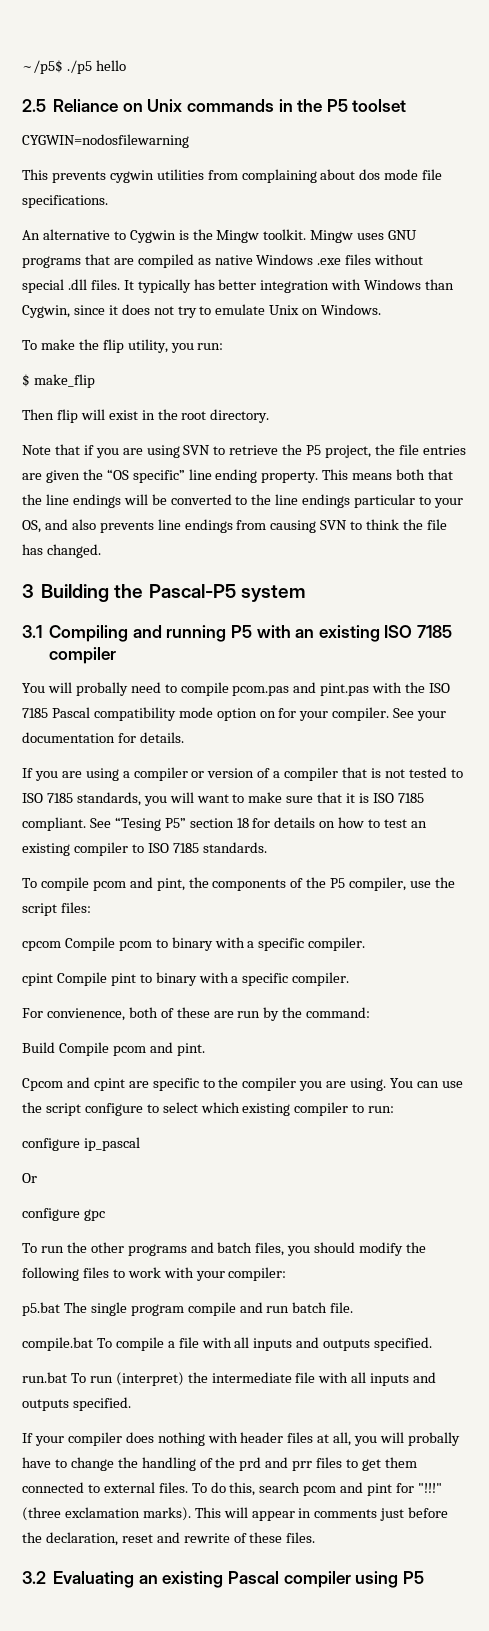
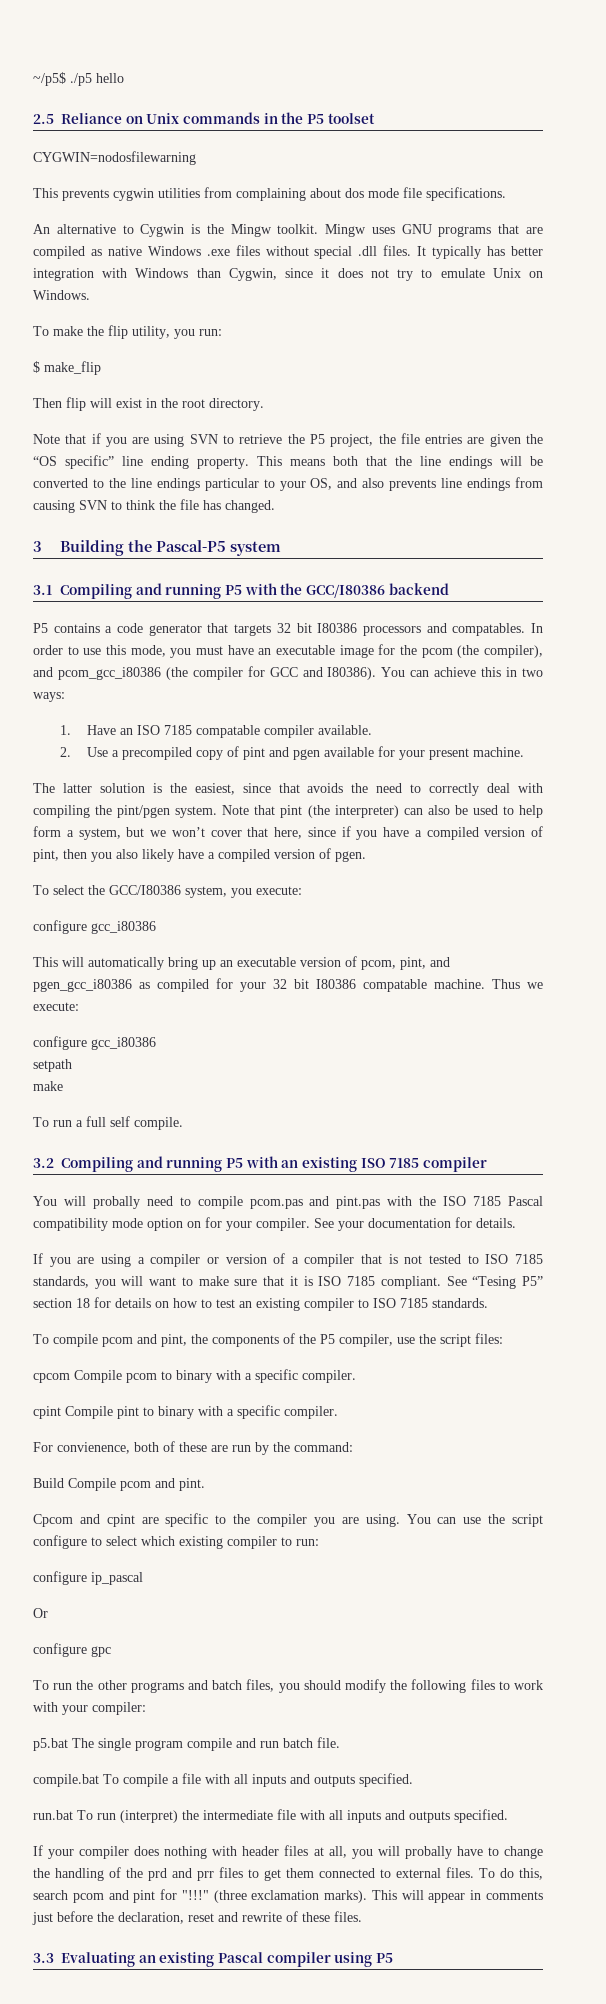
- 3.1 Compiling and running P5 with an existing ISO 7185 compiler
+ 3.1 Compiling and running P5 with the GCC/I80386 backend
+ P5 contains a code generator that targets 32 bit I80386 processors and compatables. In order to use this mode, you must have an executable image for the pcom (the compiler), and pcom_gcc_i80386 (the compiler for GCC and I80386). You can achieve this in two ways:
+ 1. Have an ISO 7185 compatable compiler available.
+ 2. Use a precompiled copy of pint and pgen available for your present machine.
+ The latter solution is the easiest, since that avoids the need to correctly deal with compiling the pint/pgen system. Note that pint (the interpreter) can also be used to help form a system, but we won’t cover that here, since if you have a compiled version of pint, then you also likely have a compiled version of pgen.
+ To select the GCC/I80386 system, you execute:
+ configure gcc_i80386
+ This will automatically bring up an executable version of pcom, pint, and pgen_gcc_i80386 as compiled for your 32 bit I80386 compatable machine. Thus we execute:
+ configure gcc_i80386
+ setpath
+ make
+ To run a full self compile.
+ 3.2 Compiling and running P5 with an existing ISO 7185 compiler
- 3.2 Evaluating an existing Pascal compiler using P5
+ 3.3 Evaluating an existing Pascal compiler using P5

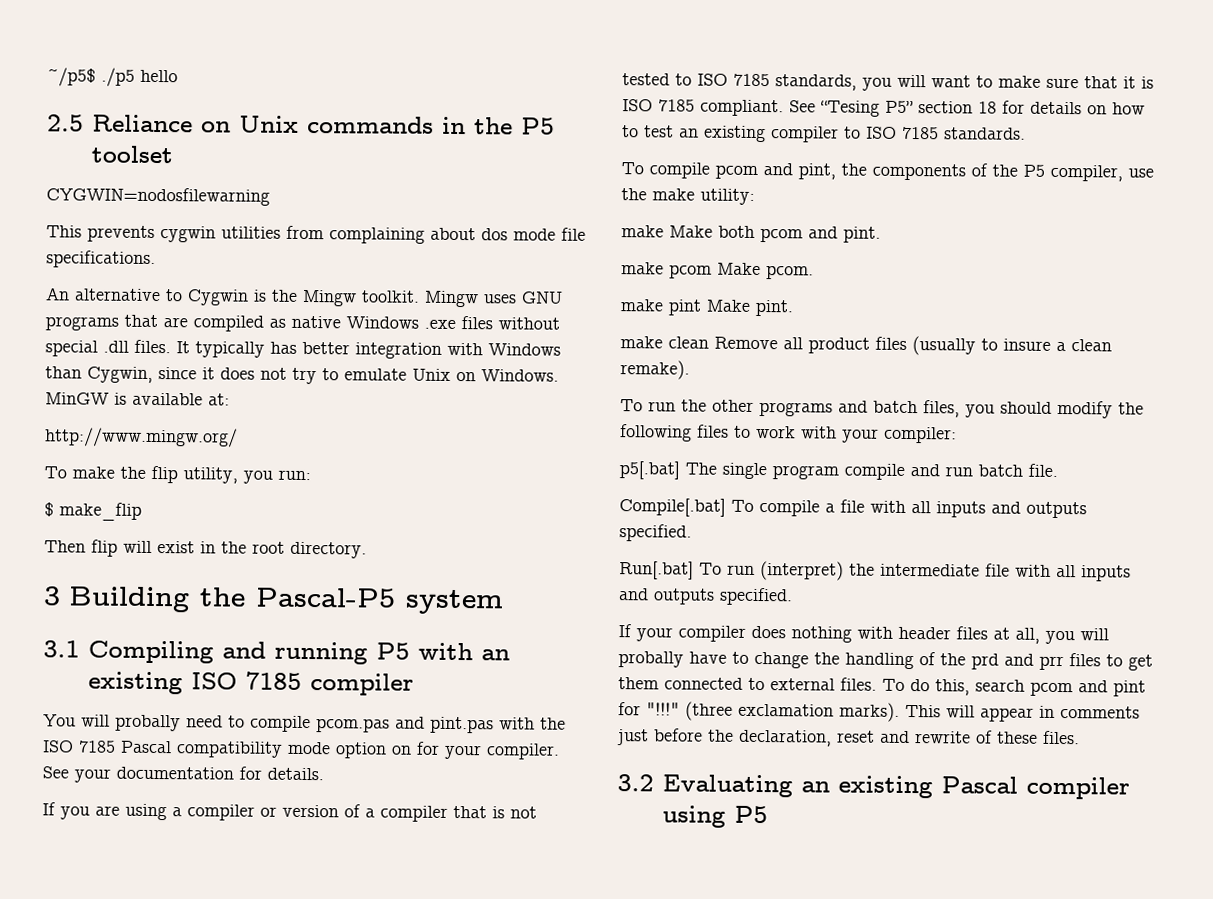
+ MinGW is available at:
+ http://www.mingw.org/
- Note that if you are using SVN to retrieve the P5 project, the file entries are given the “OS specific” line ending property. This means both that the line endings will be converted to the line endings particular to your OS, and also prevents line endings from causing SVN to think the file has changed.
- 3.1 Compiling and running P5 with the GCC/I80386 backend
- P5 contains a code generator that targets 32 bit I80386 processors and compatables. In order to use this mode, you must have an executable image for the pcom (the compiler), and pcom_gcc_i80386 (the compiler for GCC and I80386). You can achieve this in two ways:
- 1. Have an ISO 7185 compatable compiler available.
- 2. Use a precompiled copy of pint and pgen available for your present machine.
- The latter solution is the easiest, since that avoids the need to correctly deal with compiling the pint/pgen system. Note that pint (the interpreter) can also be used to help form a system, but we won’t cover that here, since if you have a compiled version of pint, then you also likely have a compiled version of pgen.
- To select the GCC/I80386 system, you execute:
- configure gcc_i80386
- This will automatically bring up an executable version of pcom, pint, and pgen_gcc_i80386 as compiled for your 32 bit I80386 compatable machine. Thus we execute:
- configure gcc_i80386
- setpath
- make
- To run a full self compile.
- 3.2 Compiling and running P5 with an existing ISO 7185 compiler
+ 3.1 Compiling and running P5 with an existing ISO 7185 compiler
- To compile pcom and pint, the components of the P5 compiler, use the script files:
- cpcom Compile pcom to binary with a specific compiler.
- cpint Compile pint to binary with a specific compiler.
- For convienence, both of these are run by the command:
- Build Compile pcom and pint.
- Cpcom and cpint are specific to the compiler you are using. You can use the script configure to select which existing compiler to run:
- configure ip_pascal
- Or
- configure gpc
+ To compile pcom and pint, the components of the P5 compiler, use the make utility:
+ make Make both pcom and pint.
+ make pcom Make pcom.
+ make pint Make pint.
+ make clean Remove all product files (usually to insure a clean remake).
- p5.bat The single program compile and run batch file.
+ p5[.bat] The single program compile and run batch file.
- compile.bat To compile a file with all inputs and outputs specified.
+ Compile[.bat] To compile a file with all inputs and outputs specified.
- run.bat To run (interpret) the intermediate file with all inputs and outputs specified.
+ Run[.bat] To run (interpret) the intermediate file with all inputs and outputs specified.
- 3.3 Evaluating an existing Pascal compiler using P5
+ 3.2 Evaluating an existing Pascal compiler using P5

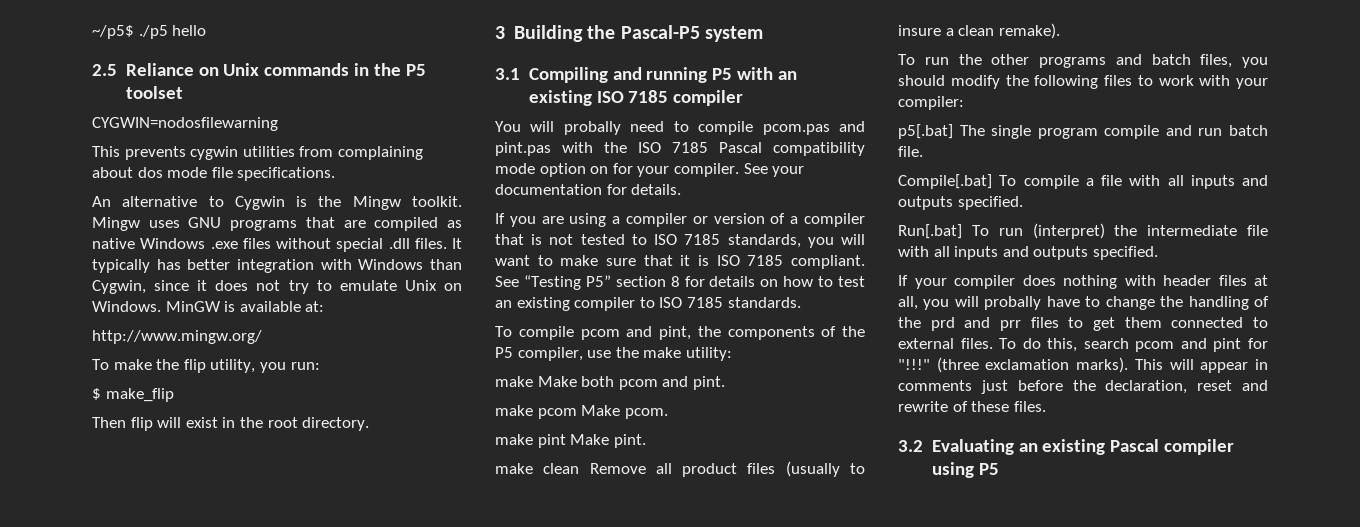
- See “Tesing P5” section 18 for details on how to test an existing compiler to ISO 7185 standards.
+ See “Testing P5” section 8 for details on how to test an existing compiler to ISO 7185 standards.

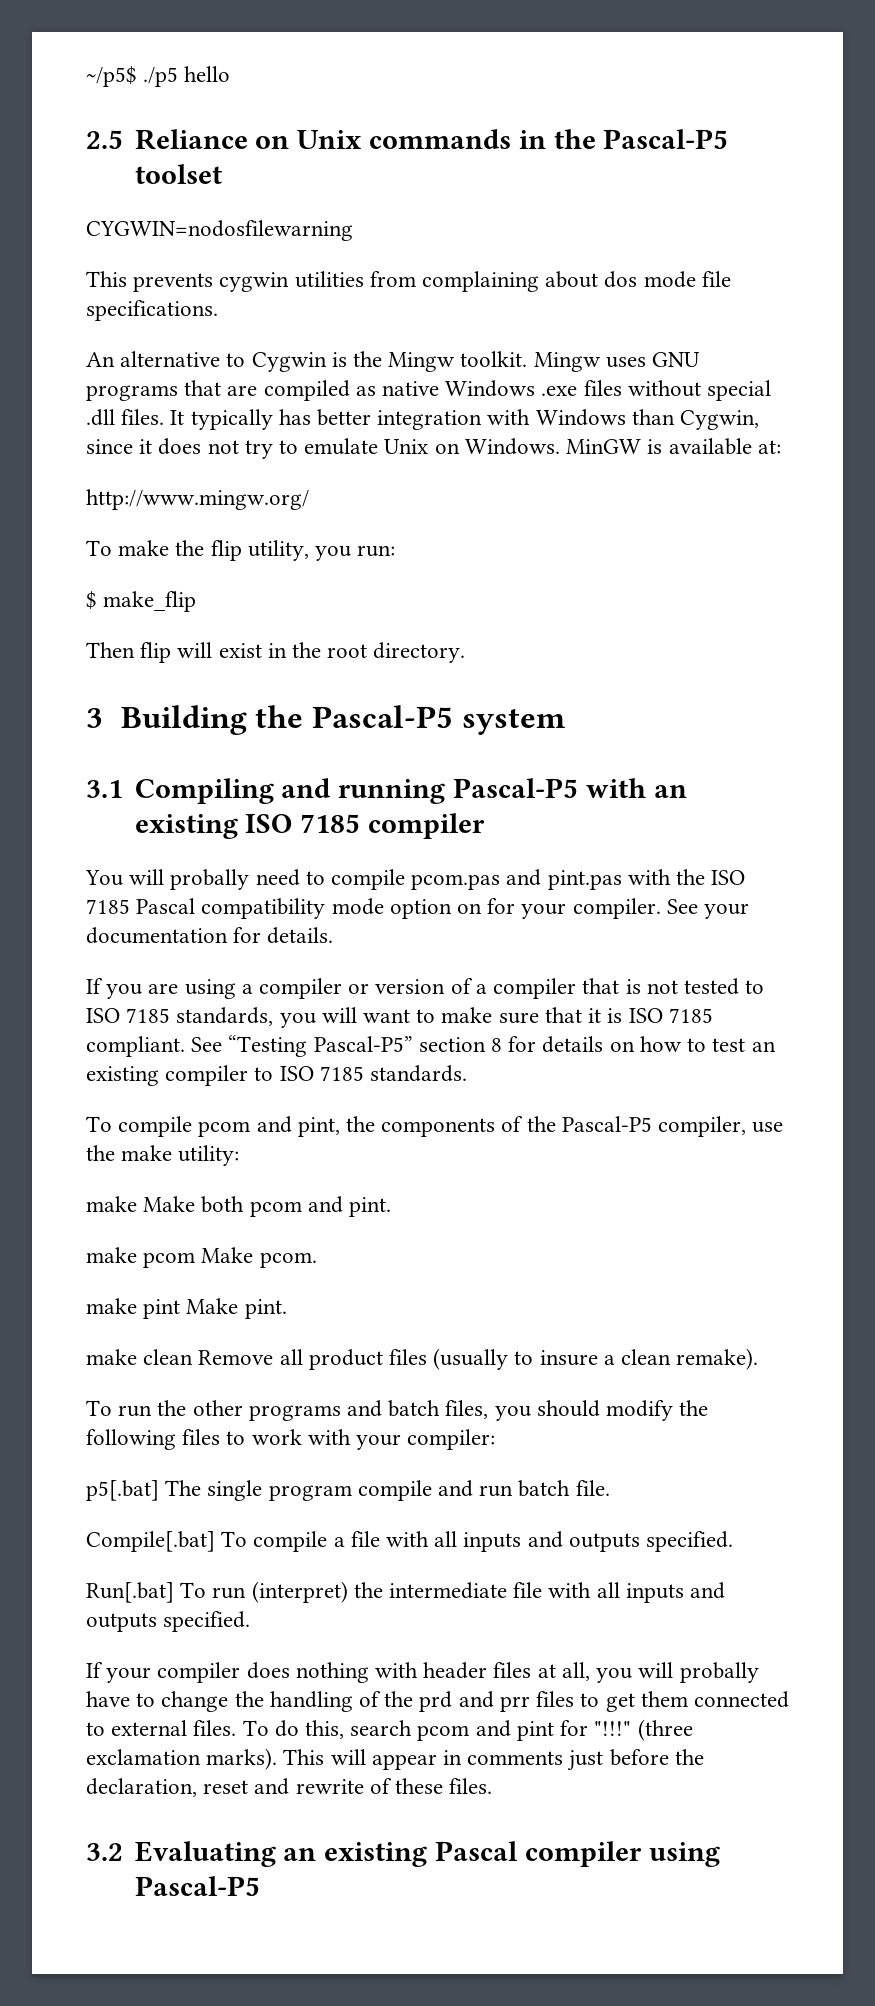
- 2.5 Reliance on Unix commands in the P5 toolset
+ 2.5 Reliance on Unix commands in the Pascal-P5 toolset
- 3.1 Compiling and running P5 with an existing ISO 7185 compiler
+ 3.1 Compiling and running Pascal-P5 with an existing ISO 7185 compiler
- See “Testing P5” section 8 for details on how to test an existing compiler to ISO 7185 standards.
+ See “Testing Pascal-P5” section 8 for details on how to test an existing compiler to ISO 7185 standards.
- To compile pcom and pint, the components of the P5 compiler, use the make utility:
+ To compile pcom and pint, the components of the Pascal-P5 compiler, use the make utility:
- 3.2 Evaluating an existing Pascal compiler using P5
+ 3.2 Evaluating an existing Pascal compiler using Pascal-P5

